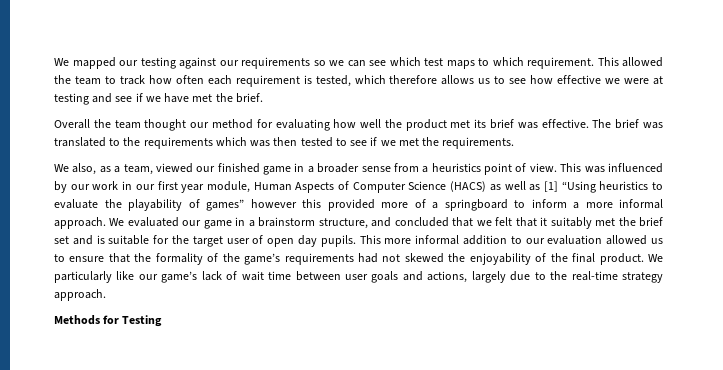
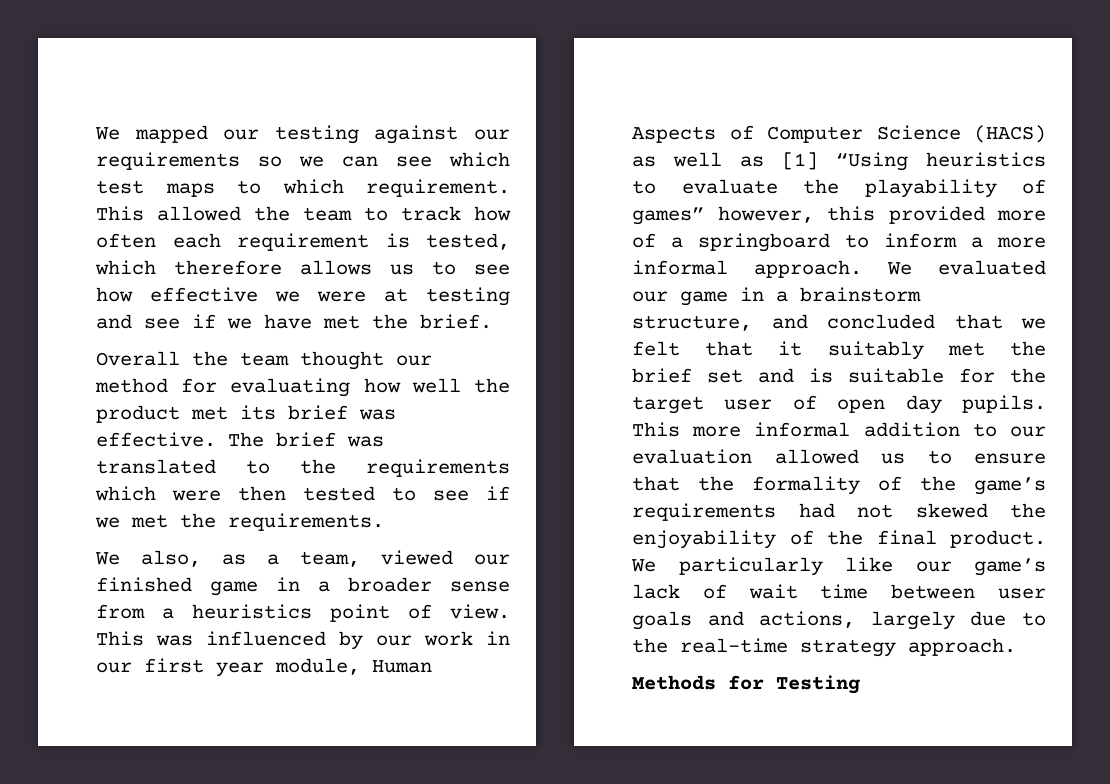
- The brief was translated to the requirements which was then tested to see if we met the requirements.
+ The brief was translated to the requirements which were then tested to see if we met the requirements.
- This was influenced by our work in our first year module, Human Aspects of Computer Science (HACS) as well as [1] “Using heuristics to evaluate the playability of games” however this provided more of a springboard to inform a more informal approach.
+ This was influenced by our work in our first year module, Human Aspects of Computer Science (HACS) as well as [1] “Using heuristics to evaluate the playability of games” however, this provided more of a springboard to inform a more informal approach.

